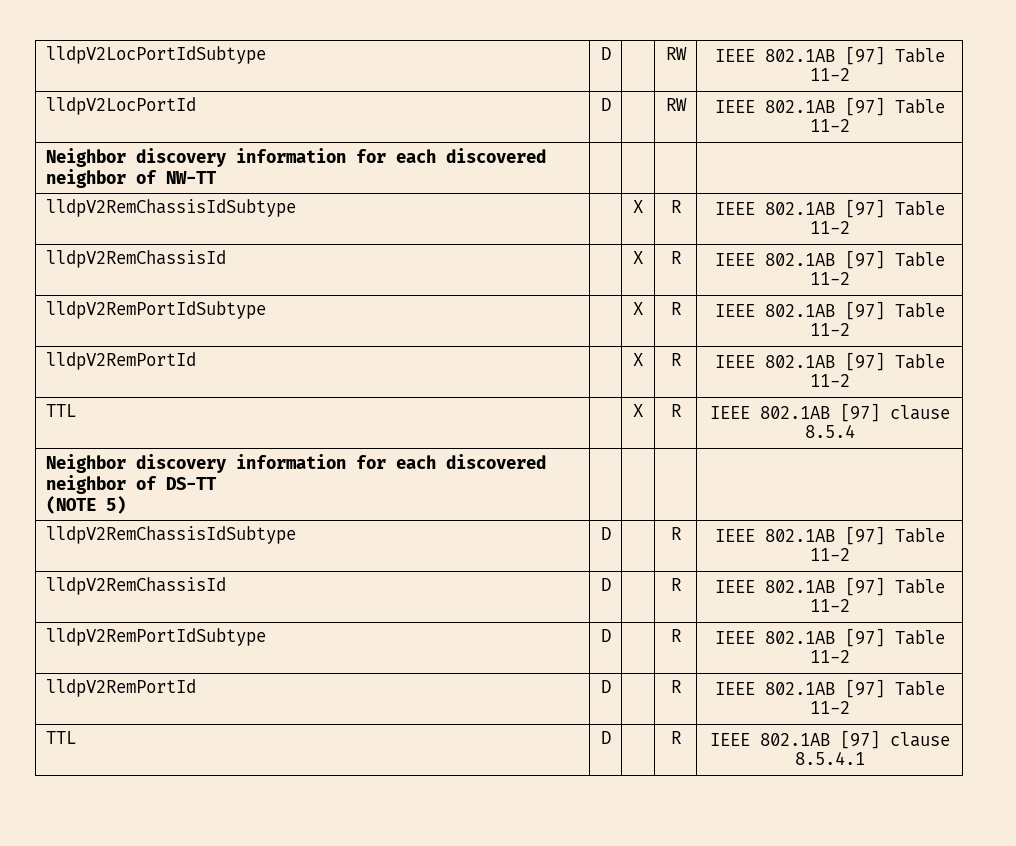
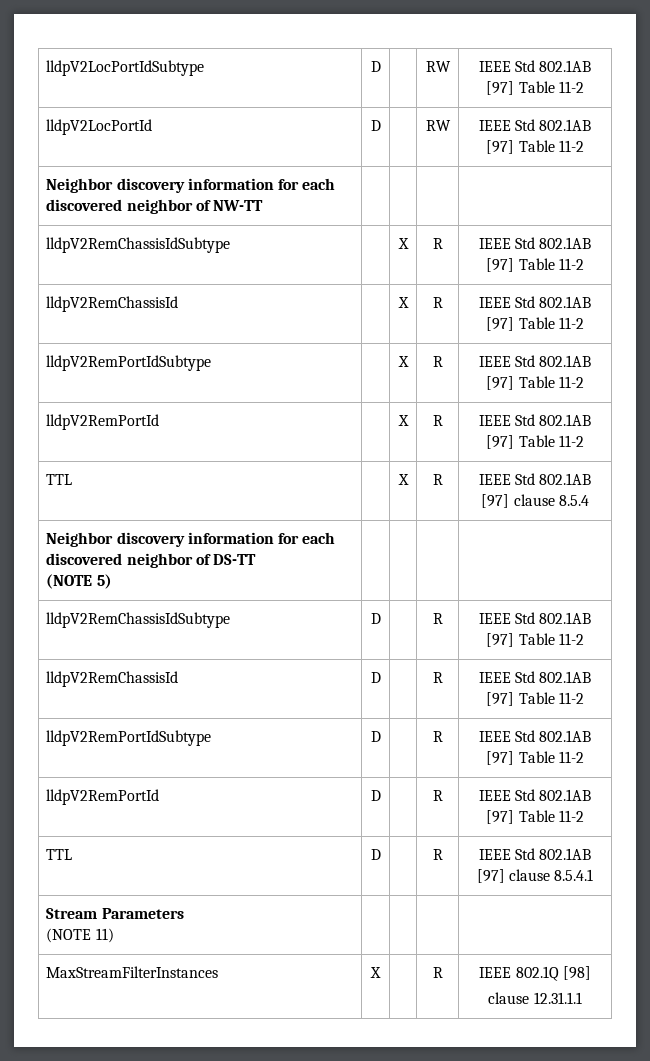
- lldpV2LocPortIdSubtype | D | | RW | IEEE 802.1AB [97] Table 11-2
+ lldpV2LocPortIdSubtype | D | | RW | IEEE Std 802.1AB [97] Table 11-2
- lldpV2LocPortId | D | | RW | IEEE 802.1AB [97] Table 11-2
+ lldpV2LocPortId | D | | RW | IEEE Std 802.1AB [97] Table 11-2
- lldpV2RemChassisIdSubtype | | X | R | IEEE 802.1AB [97] Table 11-2
+ lldpV2RemChassisIdSubtype | | X | R | IEEE Std 802.1AB [97] Table 11-2
- lldpV2RemChassisId | | X | R | IEEE 802.1AB [97] Table 11-2
+ lldpV2RemChassisId | | X | R | IEEE Std 802.1AB [97] Table 11-2
- lldpV2RemPortIdSubtype | | X | R | IEEE 802.1AB [97] Table 11-2
+ lldpV2RemPortIdSubtype | | X | R | IEEE Std 802.1AB [97] Table 11-2
- lldpV2RemPortId | | X | R | IEEE 802.1AB [97] Table 11-2
+ lldpV2RemPortId | | X | R | IEEE Std 802.1AB [97] Table 11-2
- TTL | | X | R | IEEE 802.1AB [97] clause 8.5.4
+ TTL | | X | R | IEEE Std 802.1AB [97] clause 8.5.4
- lldpV2RemChassisIdSubtype | D | | R | IEEE 802.1AB [97] Table 11-2
+ lldpV2RemChassisIdSubtype | D | | R | IEEE Std 802.1AB [97] Table 11-2
- lldpV2RemChassisId | D | | R | IEEE 802.1AB [97] Table 11-2
+ lldpV2RemChassisId | D | | R | IEEE Std 802.1AB [97] Table 11-2
- lldpV2RemPortIdSubtype | D | | R | IEEE 802.1AB [97] Table 11-2
+ lldpV2RemPortIdSubtype | D | | R | IEEE Std 802.1AB [97] Table 11-2
- lldpV2RemPortId | D | | R | IEEE 802.1AB [97] Table 11-2
+ lldpV2RemPortId | D | | R | IEEE Std 802.1AB [97] Table 11-2
- TTL | D | | R | IEEE 802.1AB [97] clause 8.5.4.1
+ TTL | D | | R | IEEE Std 802.1AB [97] clause 8.5.4.1
+ Stream Parameters
+ (NOTE 11) | | | |
+ MaxStreamFilterInstances | X | | R | IEEE 802.1Q [98]
+ clause 12.31.1.1

